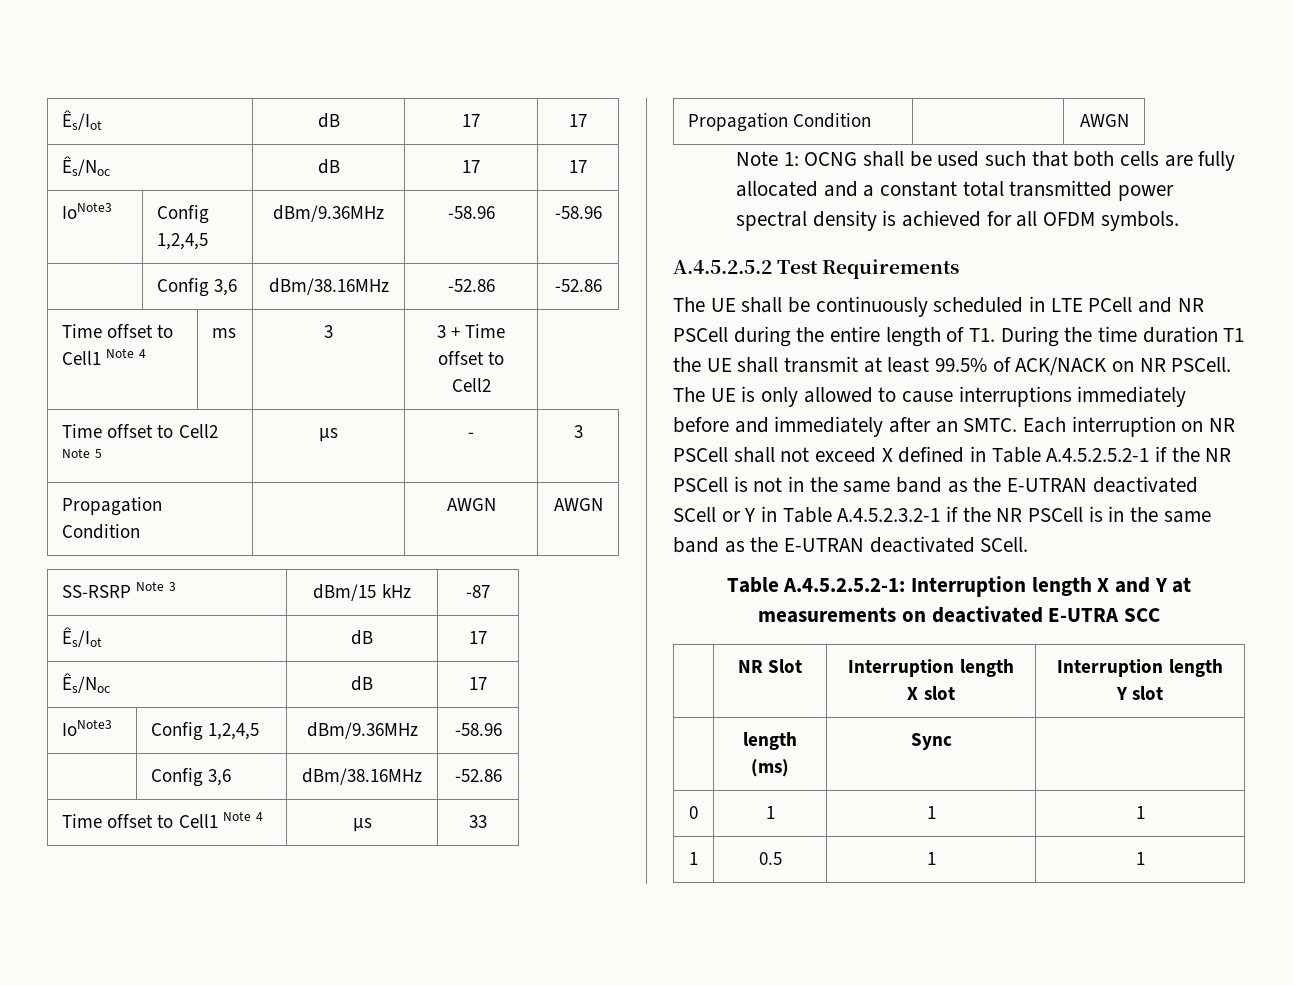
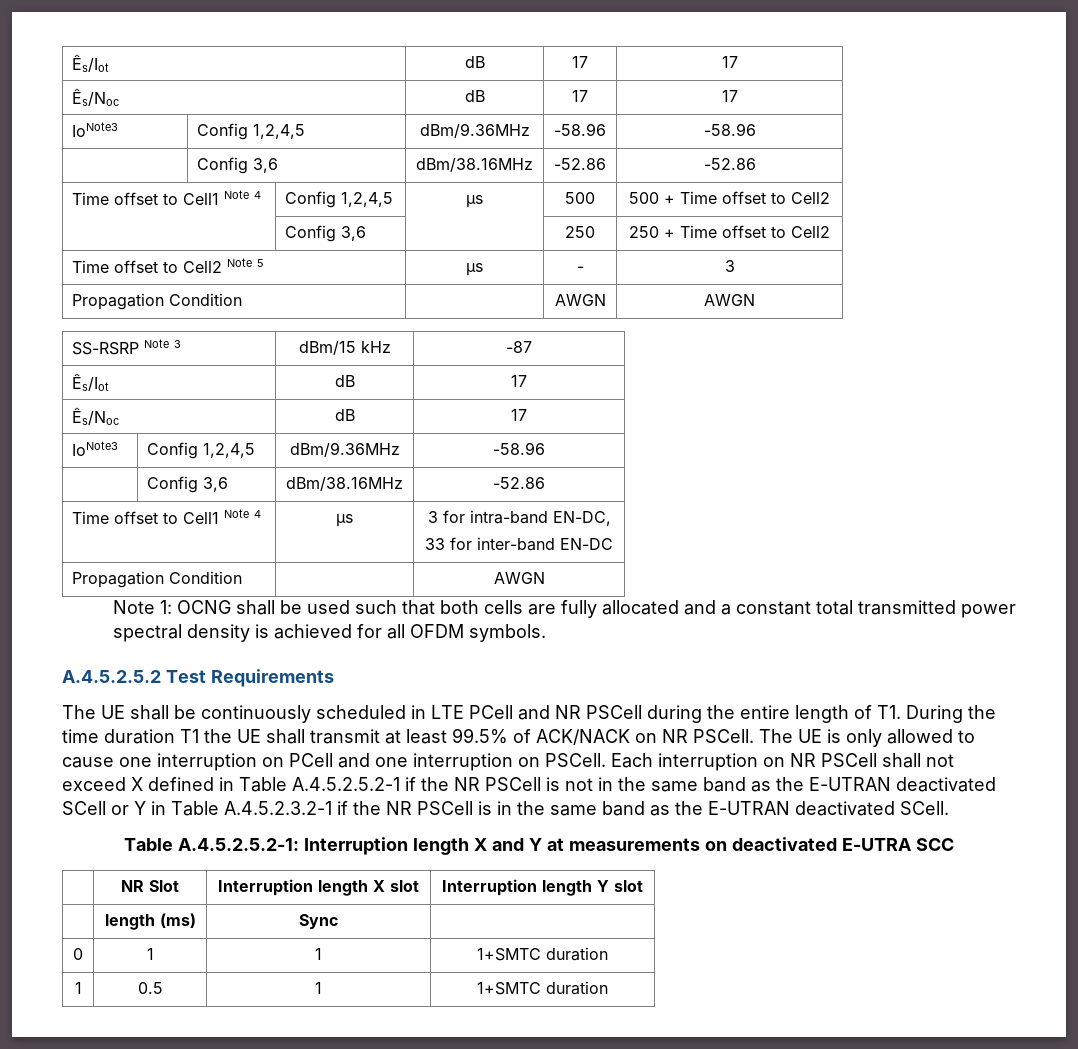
- Time offset to Cell1 Note 4 | ms | 3 | 3 + Time offset to Cell2
+ Time offset to Cell1 Note 4 | Config 1,2,4,5 | μs | 500 | 500 + Time offset to Cell2
+ | Config 3,6 | | 250 | 250 + Time offset to Cell2
- Time offset to Cell1 Note 4 | μs | 33
+ Time offset to Cell1 Note 4 | μs | 3 for intra-band EN-DC,
+ 33 for inter-band EN-DC
- The UE is only allowed to cause interruptions immediately before and immediately after an SMTC.
+ The UE is only allowed to cause one interruption on PCell and one interruption on PSCell.
- 0 | 1 | 1 | 1
+ 0 | 1 | 1 | 1+SMTC duration
- 1 | 0.5 | 1 | 1
+ 1 | 0.5 | 1 | 1+SMTC duration

